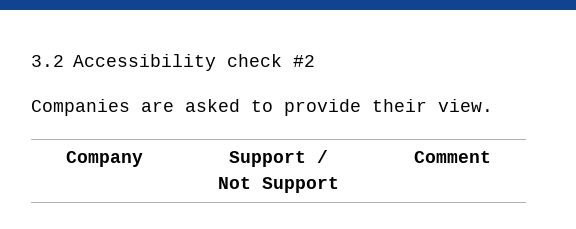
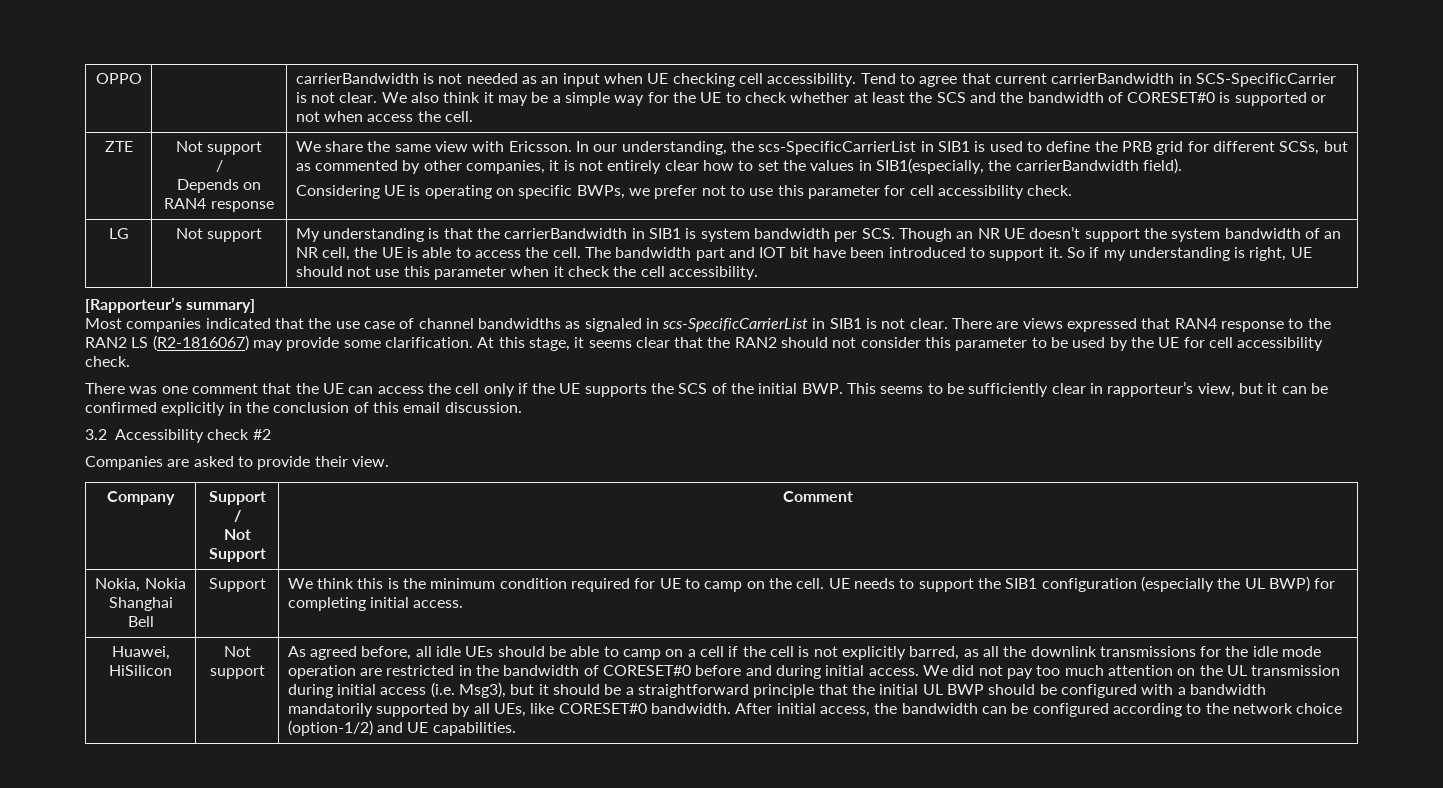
+ OPPO | | carrierBandwidth is not needed as an input when UE checking cell accessibility. Tend to agree that current carrierBandwidth in SCS-SpecificCarrier is not clear. We also think it may be a simple way for the UE to check whether at least the SCS and the bandwidth of CORESET#0 is supported or not when access the cell.
+ ZTE | Not support
+ /
+ Depends on RAN4 response | We share the same view with Ericsson. In our understanding, the scs-SpecificCarrierList in SIB1 is used to define the PRB grid for different SCSs, but as commented by other companies, it is not entirely clear how to set the values in SIB1(especially, the carrierBandwidth field).
+ Considering UE is operating on specific BWPs, we prefer not to use this parameter for cell accessibility check.
+ LG | Not support | My understanding is that the carrierBandwidth in SIB1 is system bandwidth per SCS. Though an NR UE doesn’t support the system bandwidth of an NR cell, the UE is able to access the cell. The bandwidth part and IOT bit have been introduced to support it. So if my understanding is right, UE should not use this parameter when it check the cell accessibility.
+ [Rapporteur’s summary]
+ Most companies indicated that the use case of channel bandwidths as signaled in scs-SpecificCarrierList in SIB1 is not clear. There are views expressed that RAN4 response to the RAN2 LS (R2-1816067) may provide some clarification. At this stage, it seems clear that the RAN2 should not consider this parameter to be used by the UE for cell accessibility check.
+ There was one comment that the UE can access the cell only if the UE supports the SCS of the initial BWP. This seems to be sufficiently clear in rapporteur’s view, but it can be confirmed explicitly in the conclusion of this email discussion.
+ Nokia, Nokia Shanghai Bell | Support | We think this is the minimum condition required for UE to camp on the cell. UE needs to support the SIB1 configuration (especially the UL BWP) for completing initial access.
+ Huawei, HiSilicon | Not support | As agreed before, all idle UEs should be able to camp on a cell if the cell is not explicitly barred, as all the downlink transmissions for the idle mode operation are restricted in the bandwidth of CORESET#0 before and during initial access. We did not pay too much attention on the UL transmission during initial access (i.e. Msg3), but it should be a straightforward principle that the initial UL BWP should be configured with a bandwidth mandatorily supported by all UEs, like CORESET#0 bandwidth. After initial access, the bandwidth can be configured according to the network choice (option-1/2) and UE capabilities.

